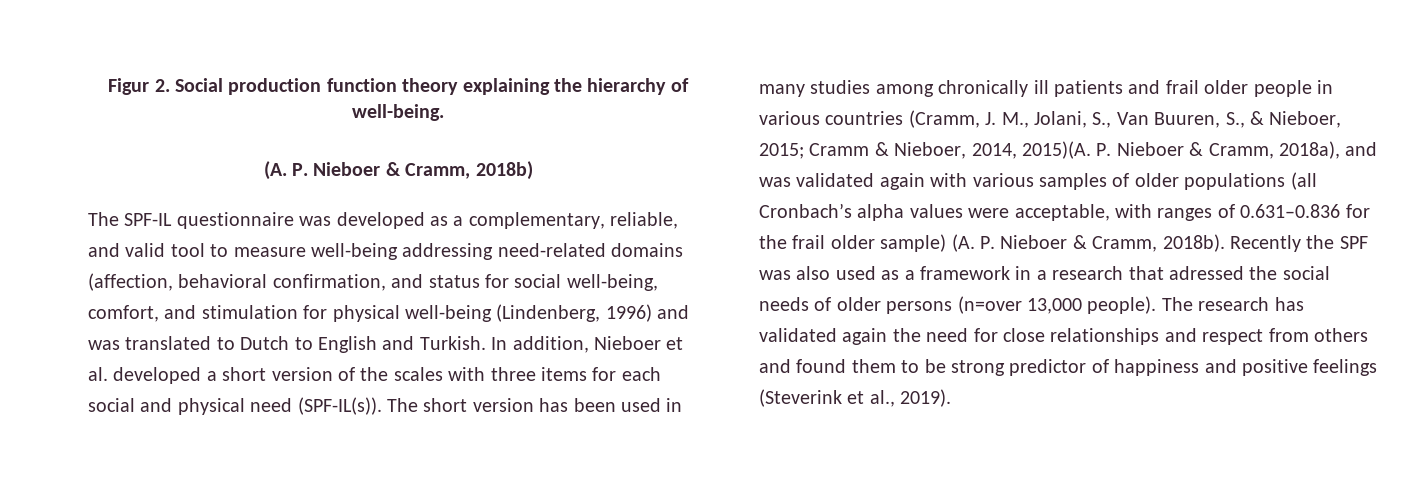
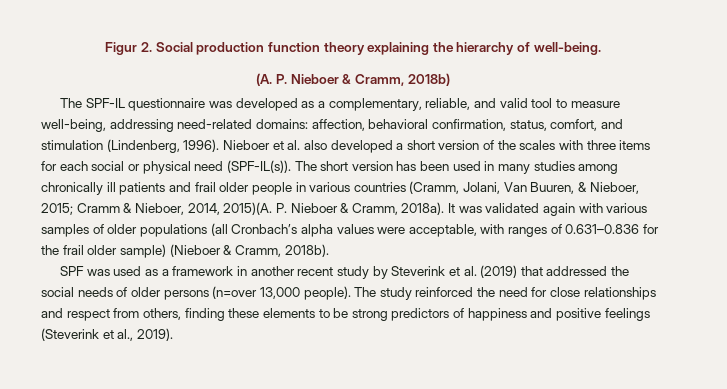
- The SPF-IL questionnaire was developed as a complementary, reliable, and valid tool to measure well-being addressing need-related domains (affection, behavioral confirmation, and status for social well-being, comfort, and stimulation for physical well-being (Lindenberg, 1996) and was translated to Dutch to English and Turkish. In addition, Nieboer et al. developed a short version of the scales with three items for each social and physical need (SPF-IL(s)).
+ The SPF-IL questionnaire was developed as a complementary, reliable, and valid tool to measure well-being, addressing need-related domains: affection, behavioral confirmation, status, comfort, and stimulation (Lindenberg, 1996). Nieboer et al. also developed a short version of the scales with three items for each social or physical need (SPF-IL(s)).
- The short version has been used in many studies among chronically ill patients and frail older people in various countries (Cramm, J. M., Jolani, S., Van Buuren, S., & Nieboer, 2015; Cramm & Nieboer, 2014, 2015)(A.
+ The short version has been used in many studies among chronically ill patients and frail older people in various countries (Cramm, Jolani, Van Buuren, & Nieboer, 2015; Cramm & Nieboer, 2014, 2015)(A.
- P. Nieboer & Cramm, 2018a), and was validated again with various samples of older populations (all Cronbach’s alpha values were acceptable, with ranges of 0.631–0.836 for the frail older sample) (A. P. Nieboer & Cramm, 2018b). Recently the SPF was also used as a framework in a research that adressed the social needs of older persons (n=over 13,000 people).
+ P. Nieboer & Cramm, 2018a). It was validated again with various samples of older populations (all Cronbach’s alpha values were acceptable, with ranges of 0.631–0.836 for the frail older sample) (Nieboer & Cramm, 2018b).
+ SPF was used as a framework in another recent study by Steverink et al. (2019) that addressed the social needs of older persons (n=over 13,000 people).
- The research has validated again the need for close relationships and respect from others and found them to be strong predictor of happiness and positive feelings (Steverink et al., 2019).
+ The study reinforced the need for close relationships and respect from others, finding these elements to be strong predictors of happiness and positive feelings (Steverink et al., 2019).

